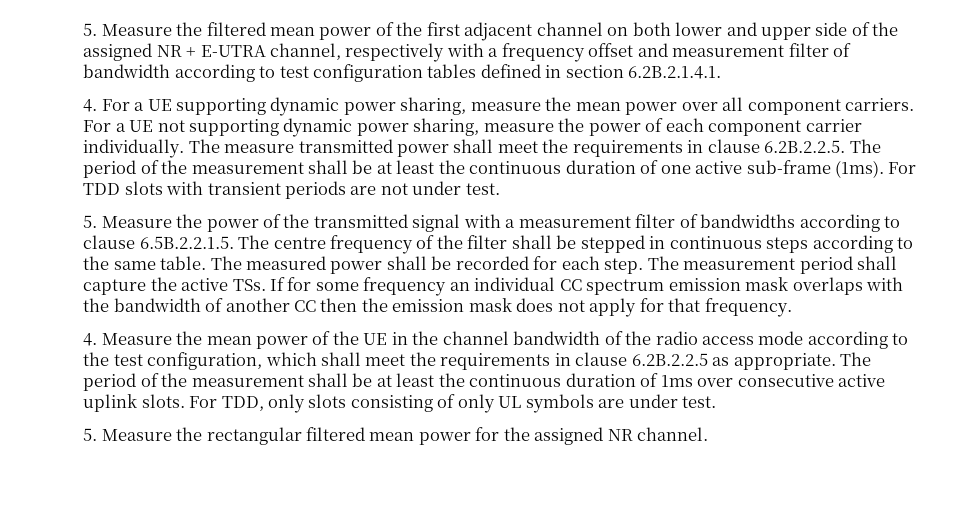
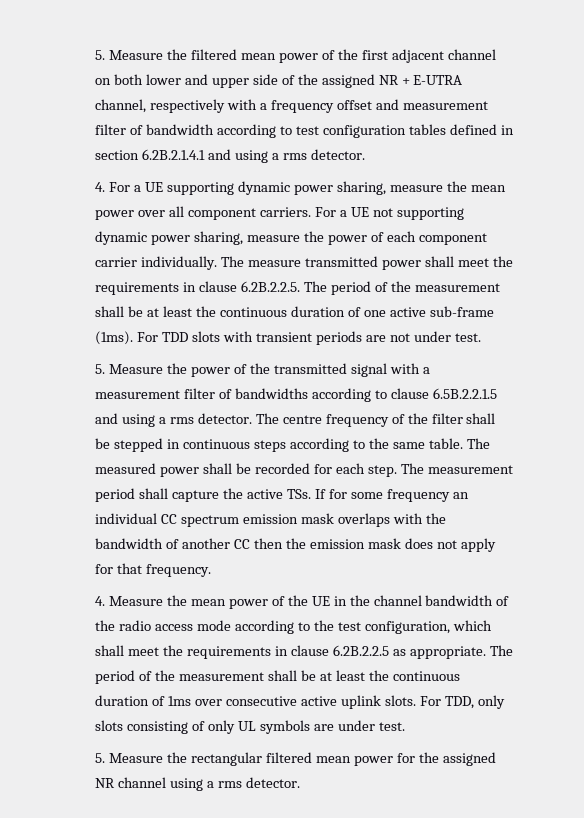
- 5. Measure the filtered mean power of the first adjacent channel on both lower and upper side of the assigned NR + E-UTRA channel, respectively with a frequency offset and measurement filter of bandwidth according to test configuration tables defined in section 6.2B.2.1.4.1.
+ 5. Measure the filtered mean power of the first adjacent channel on both lower and upper side of the assigned NR + E-UTRA channel, respectively with a frequency offset and measurement filter of bandwidth according to test configuration tables defined in section 6.2B.2.1.4.1 and using a rms detector.
- 5. Measure the power of the transmitted signal with a measurement filter of bandwidths according to clause 6.5B.2.2.1.5. The centre frequency of the filter shall be stepped in continuous steps according to the same table.
+ 5. Measure the power of the transmitted signal with a measurement filter of bandwidths according to clause 6.5B.2.2.1.5 and using a rms detector. The centre frequency of the filter shall be stepped in continuous steps according to the same table.
- 5. Measure the rectangular filtered mean power for the assigned NR channel.
+ 5. Measure the rectangular filtered mean power for the assigned NR channel using a rms detector.

